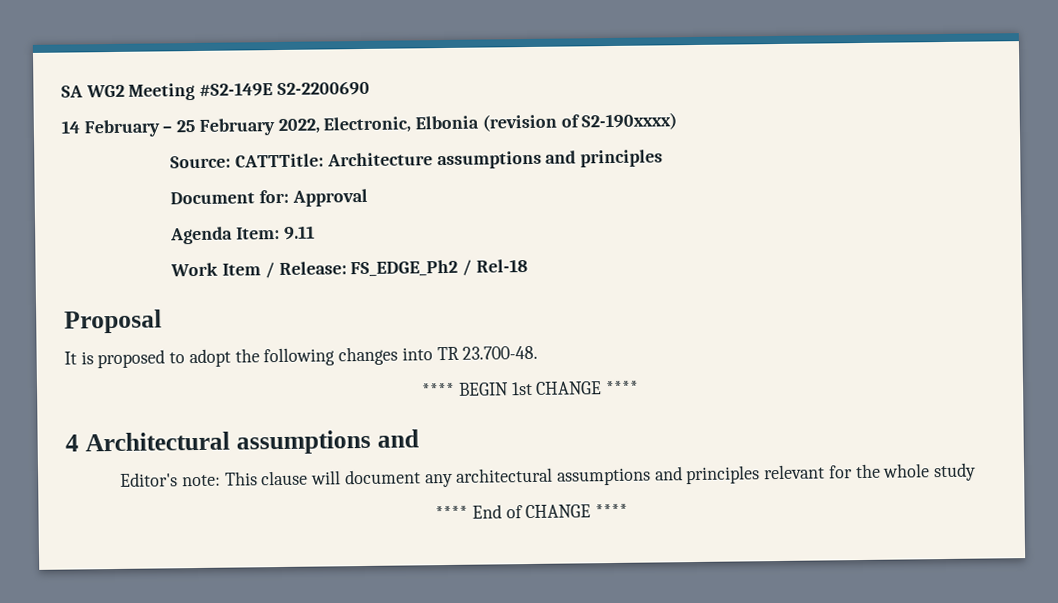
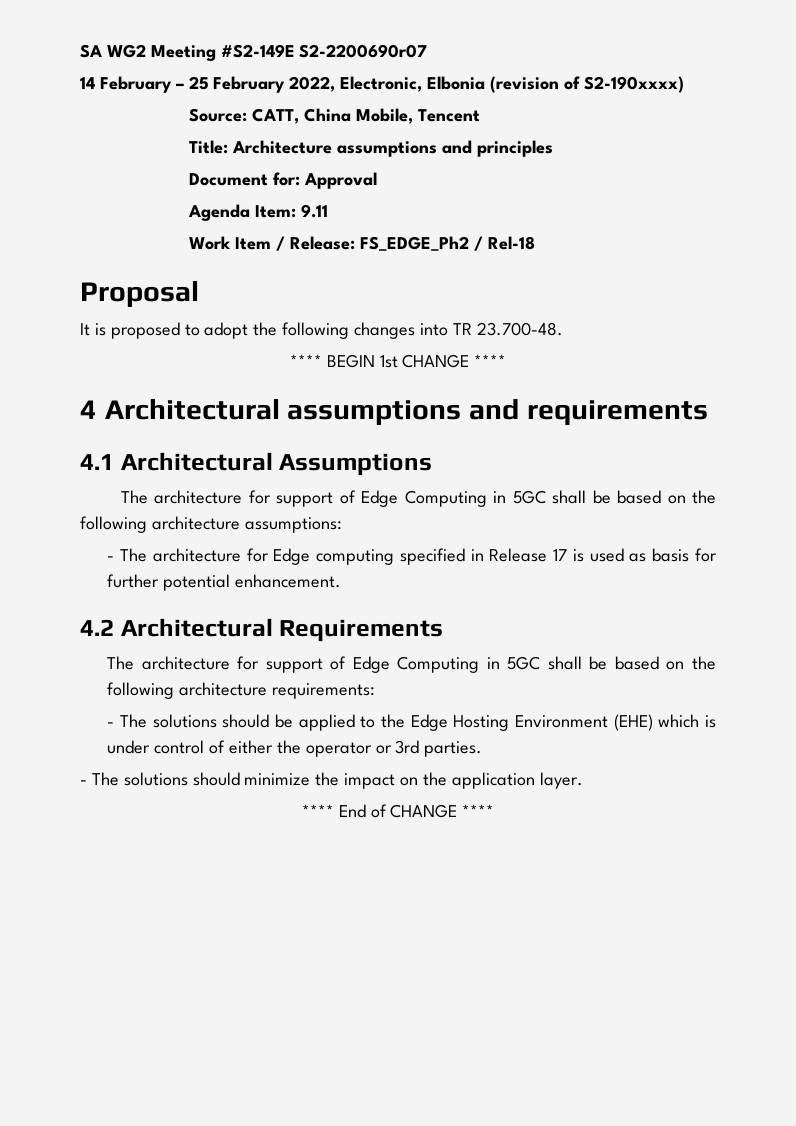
- SA WG2 Meeting #S2-149E S2-2200690
+ SA WG2 Meeting #S2-149E S2-2200690r07
- Source: CATTTitle: Architecture assumptions and principles
+ Source: CATT, China Mobile, Tencent
+ Title: Architecture assumptions and principles
- 4 Architectural assumptions and
- Editor's note: This clause will document any architectural assumptions and principles relevant for the whole study
+ 4 Architectural assumptions and requirements
+ 4.1 Architectural Assumptions
+ The architecture for support of Edge Computing in 5GC shall be based on the following architecture assumptions:
+ - The architecture for Edge computing specified in Release 17 is used as basis for further potential enhancement.
+ 4.2 Architectural Requirements
+ The architecture for support of Edge Computing in 5GC shall be based on the following architecture requirements:
+ - The solutions should be applied to the Edge Hosting Environment (EHE) which is under control of either the operator or 3rd parties.
+ - The solutions should minimize the impact on the application layer.

